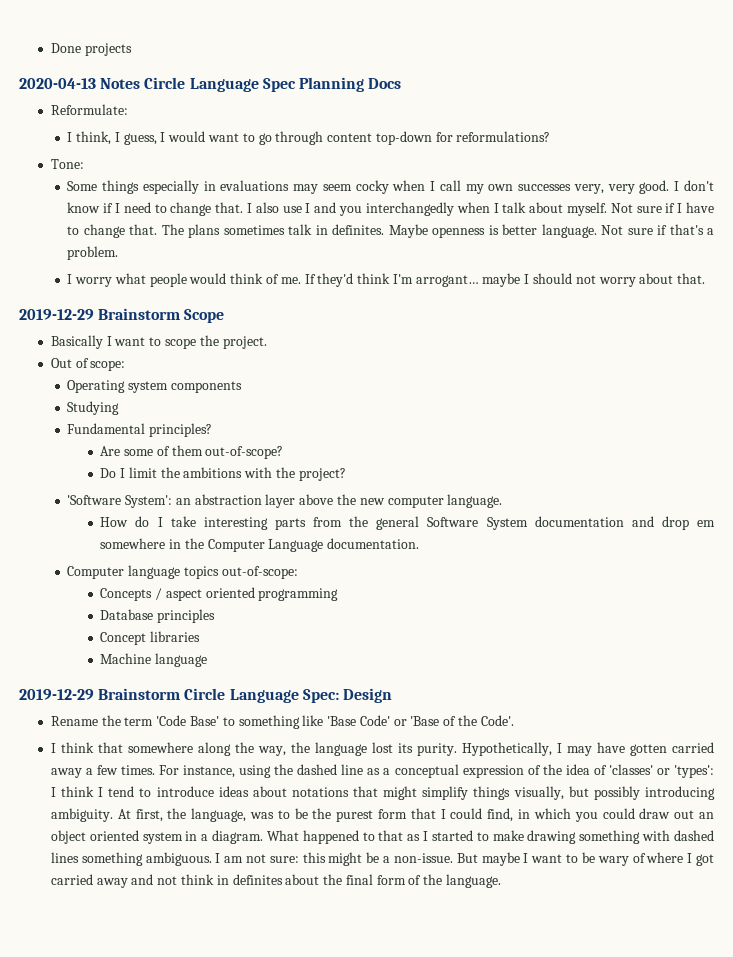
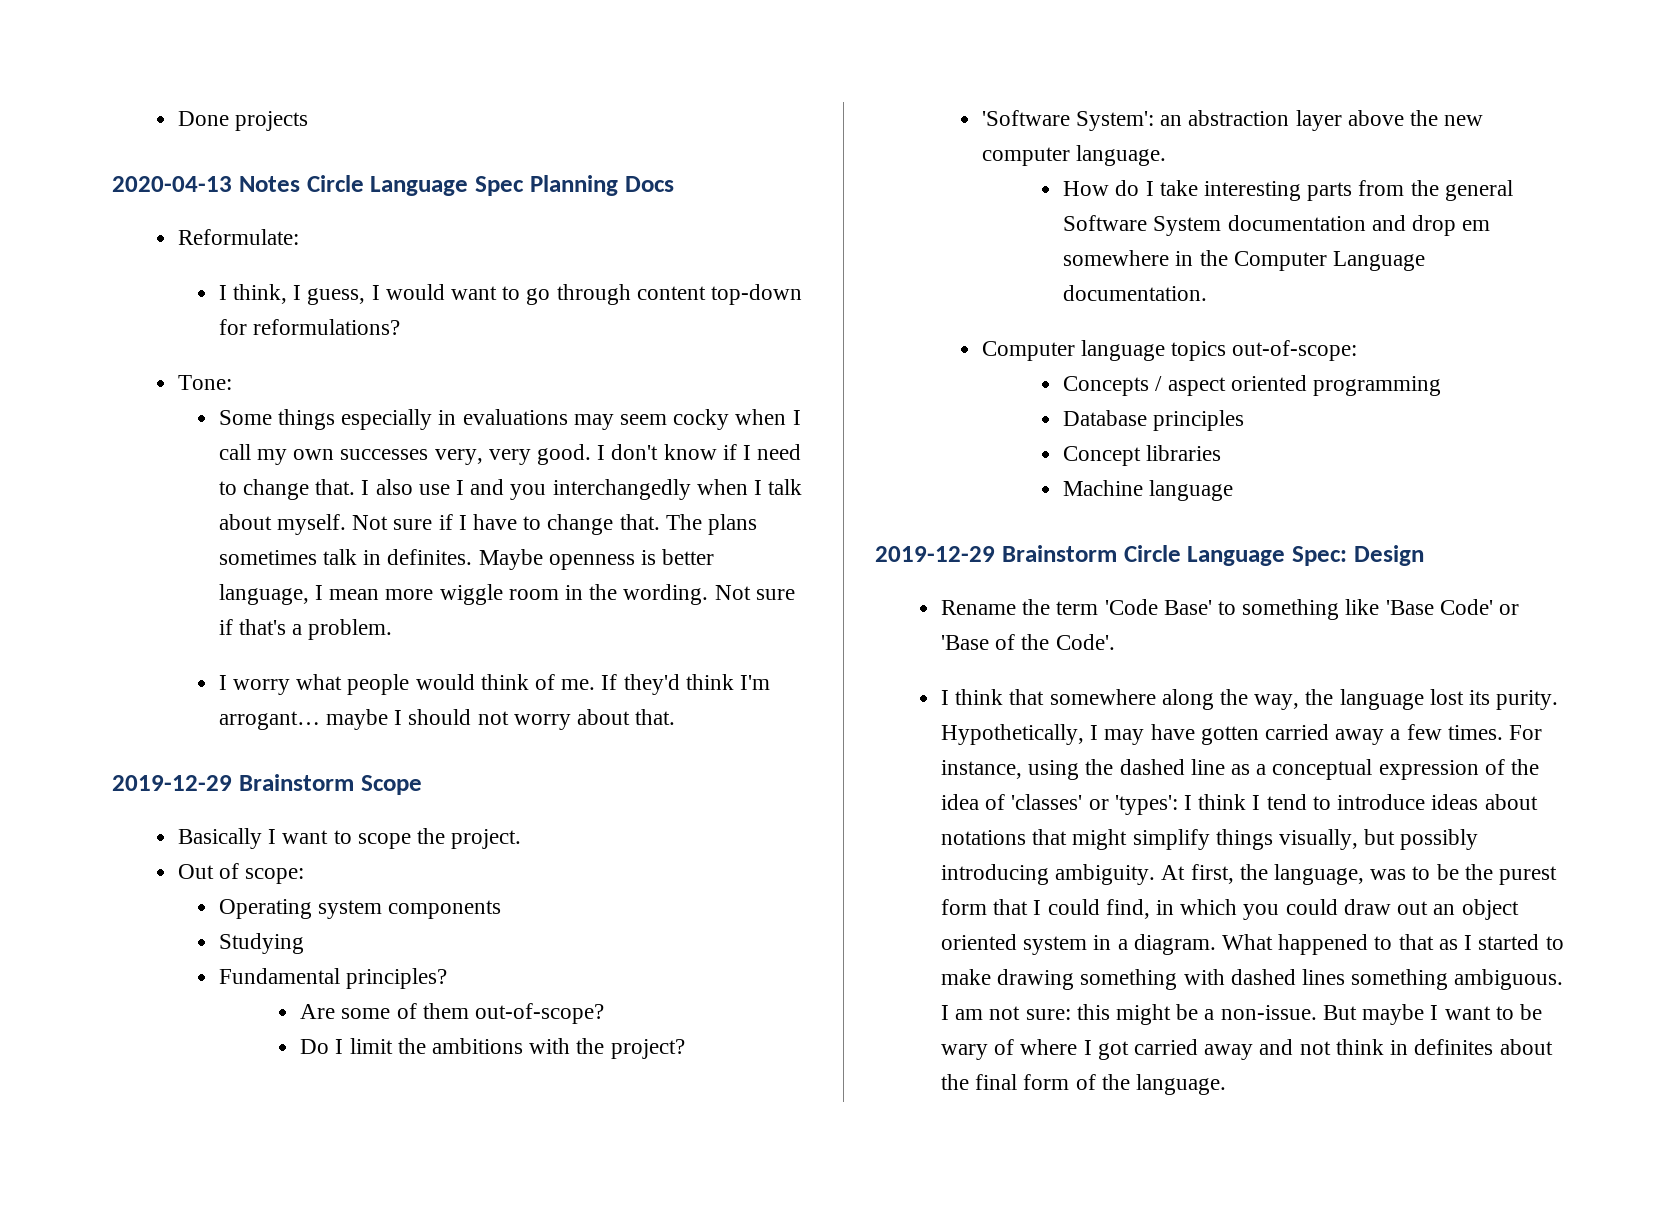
- Maybe openness is better language.
+ Maybe openness is better language, I mean more wiggle room in the wording.

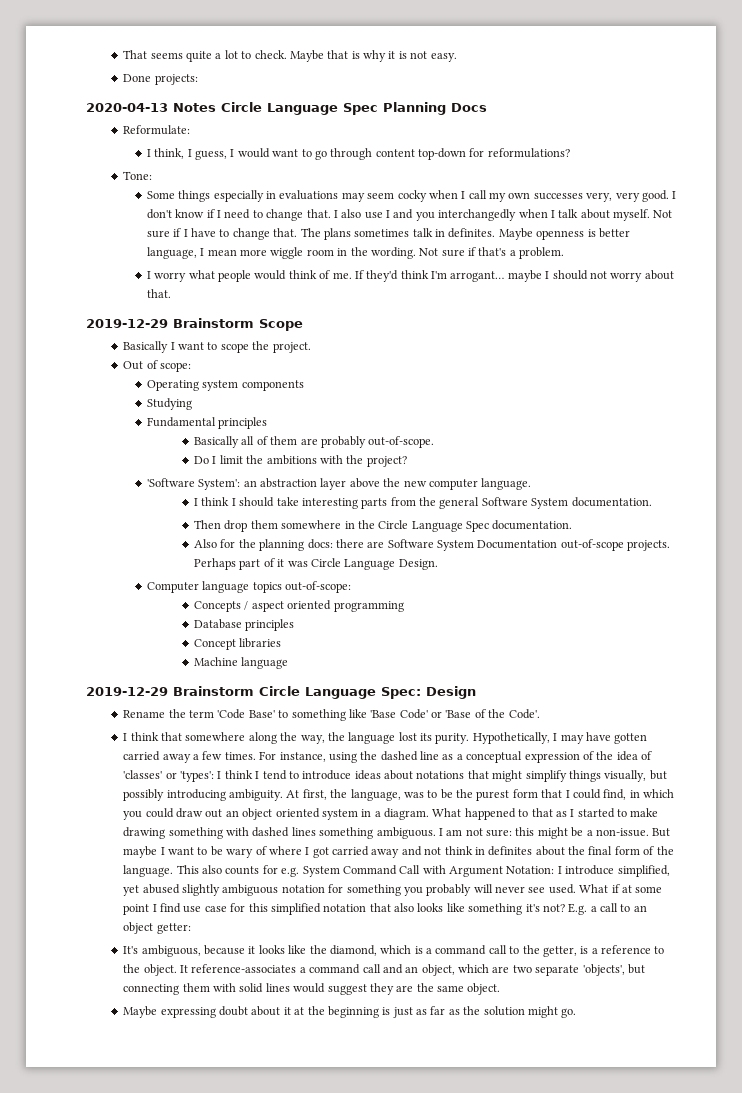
- Done projects
+ That seems quite a lot to check. Maybe that is why it is not easy.
+ Done projects:
- Fundamental principles?
- Are some of them out-of-scope?
+ Fundamental principles
+ Basically all of them are probably out-of-scope.
- How do I take interesting parts from the general Software System documentation and drop em somewhere in the Computer Language documentation.
+ I think I should take interesting parts from the general Software System documentation.
+ Then drop them somewhere in the Circle Language Spec documentation.
+ Also for the planning docs: there are Software System Documentation out-of-scope projects. Perhaps part of it was Circle Language Design.
+ This also counts for e.g. System Command Call with Argument Notation: I introduce simplified, yet abused slightly ambiguous notation for something you probably will never see used. What if at some point I find use case for this simplified notation that also looks like something it's not? E.g. a call to an object getter:
+ It's ambiguous, because it looks like the diamond, which is a command call to the getter, is a reference to the object. It reference-associates a command call and an object, which are two separate 'objects', but connecting them with solid lines would suggest they are the same object.
+ Maybe expressing doubt about it at the beginning is just as far as the solution might go.

